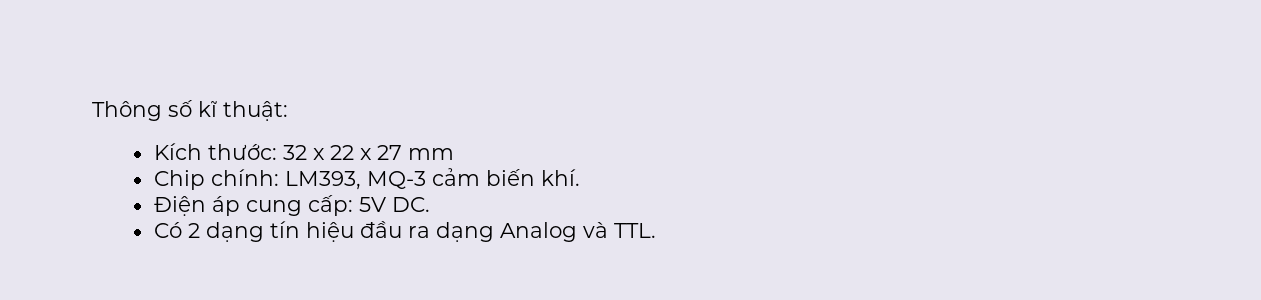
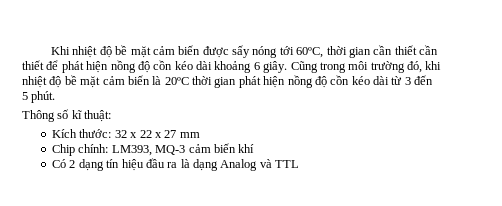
+ Khi nhiệt độ bề mặt cảm biến được sấy nóng tới 60ºC, thời gian cần thiết cần thiết để phát hiện nồng độ cồn kéo dài khoảng 6 giây. Cũng trong môi trường đó, khi nhiệt độ bề mặt cảm biến là 20ºC thời gian phát hiện nồng độ cồn kéo dài từ 3 đến 5 phút.
- Chip chính: LM393, MQ-3 cảm biến khí.
- Điện áp cung cấp: 5V DC.
+ Chip chính: LM393, MQ-3 cảm biến khí
- Có 2 dạng tín hiệu đầu ra dạng Analog và TTL.
+ Có 2 dạng tín hiệu đầu ra là dạng Analog và TTL

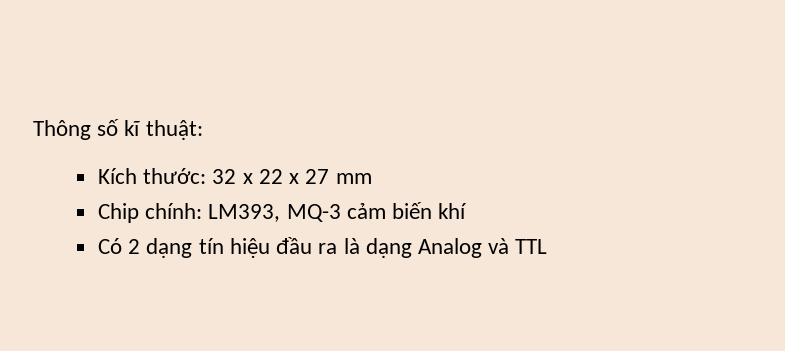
- Khi nhiệt độ bề mặt cảm biến được sấy nóng tới 60ºC, thời gian cần thiết cần thiết để phát hiện nồng độ cồn kéo dài khoảng 6 giây. Cũng trong môi trường đó, khi nhiệt độ bề mặt cảm biến là 20ºC thời gian phát hiện nồng độ cồn kéo dài từ 3 đến 5 phút.

